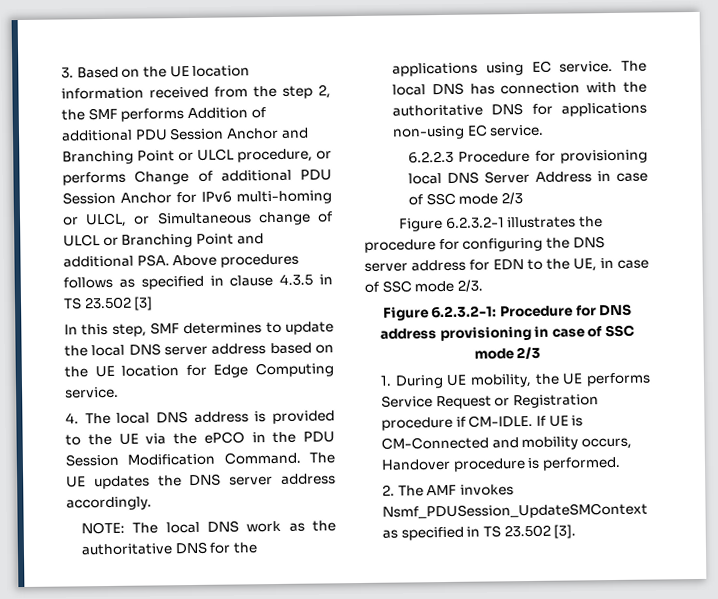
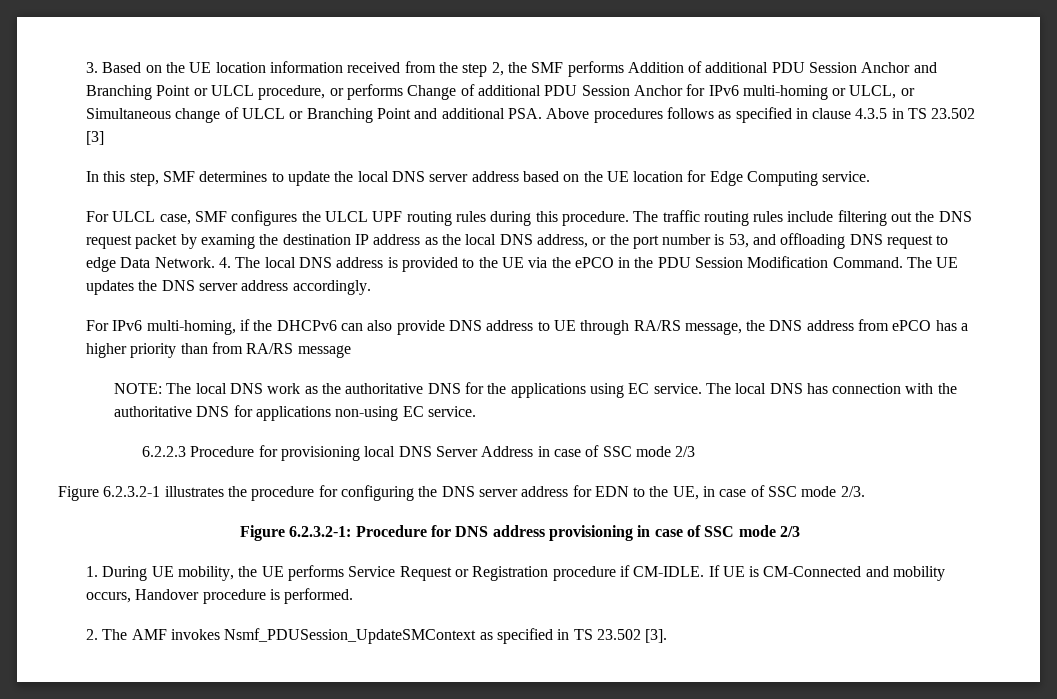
+ For ULCL case, SMF configures the ULCL UPF routing rules during this procedure. The traffic routing rules include filtering out the DNS request packet by examing the destination IP address as the local DNS address, or the port number is 53, and offloading DNS request to edge Data Network.
+ For IPv6 multi-homing, if the DHCPv6 can also provide DNS address to UE through RA/RS message, the DNS address from ePCO has a higher priority than from RA/RS message

